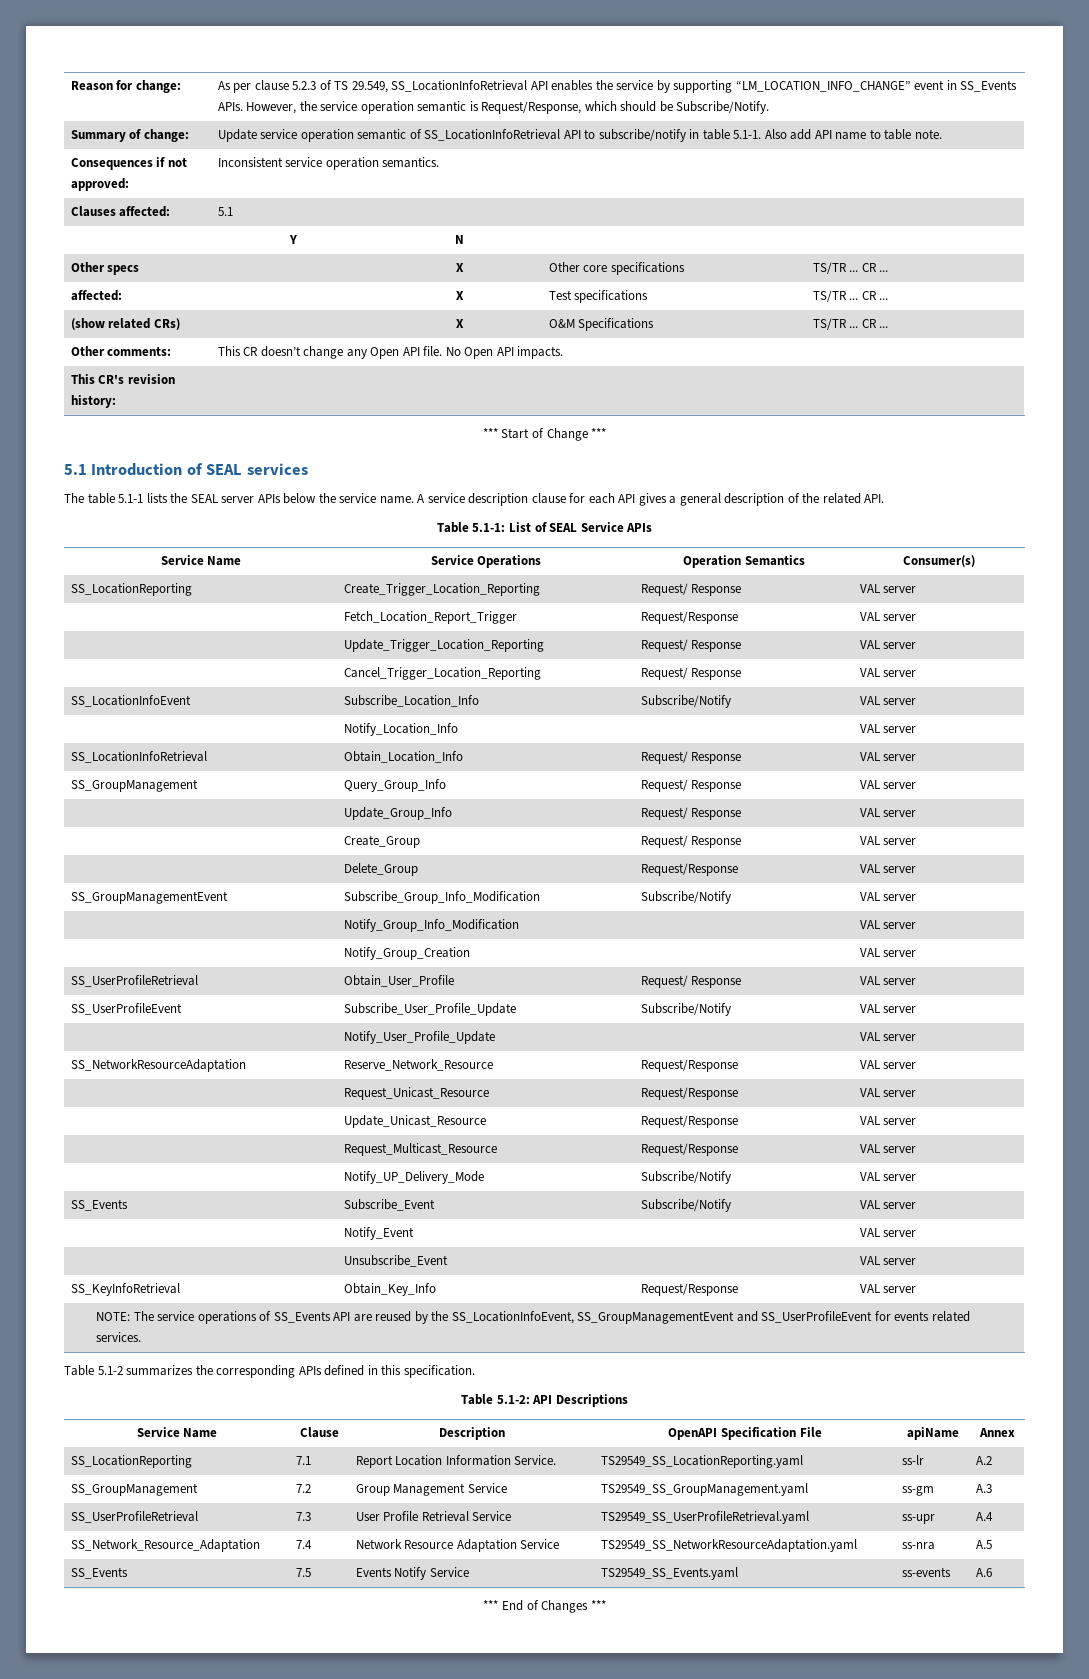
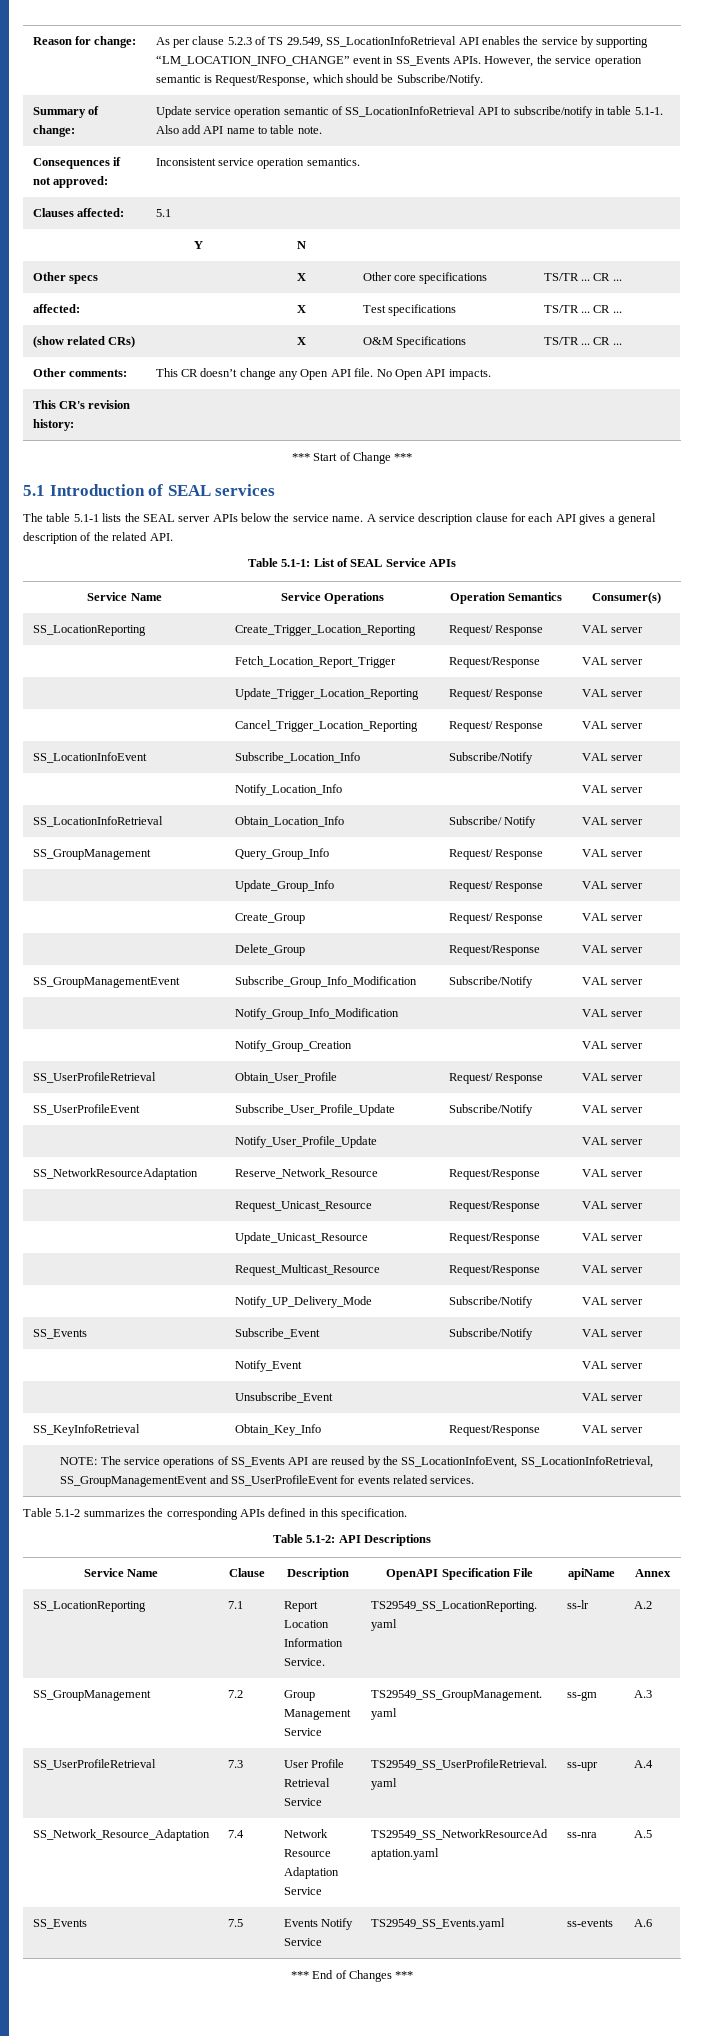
- SS_LocationInfoRetrieval | Obtain_Location_Info | Request/ Response | VAL server
+ SS_LocationInfoRetrieval | Obtain_Location_Info | Subscribe/ Notify | VAL server
- NOTE: The service operations of SS_Events API are reused by the SS_LocationInfoEvent, SS_GroupManagementEvent and SS_UserProfileEvent for events related services.
+ NOTE: The service operations of SS_Events API are reused by the SS_LocationInfoEvent, SS_LocationInfoRetrieval, SS_GroupManagementEvent and SS_UserProfileEvent for events related services.

